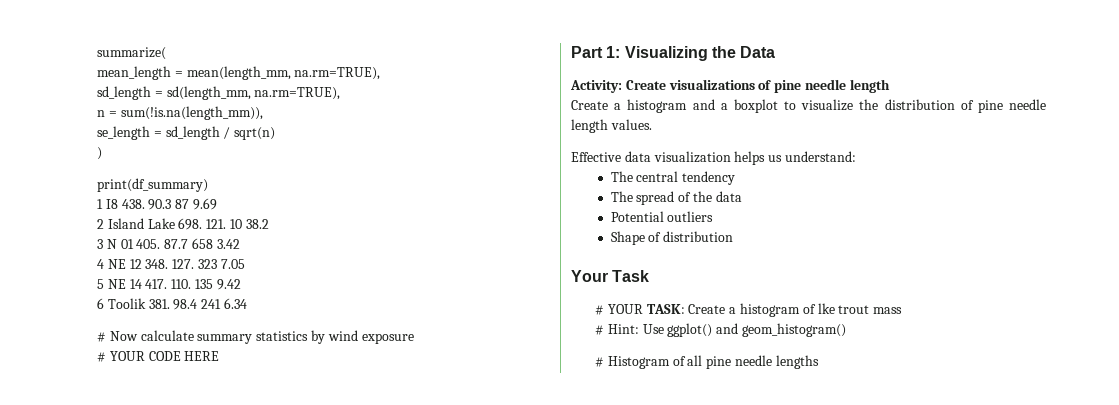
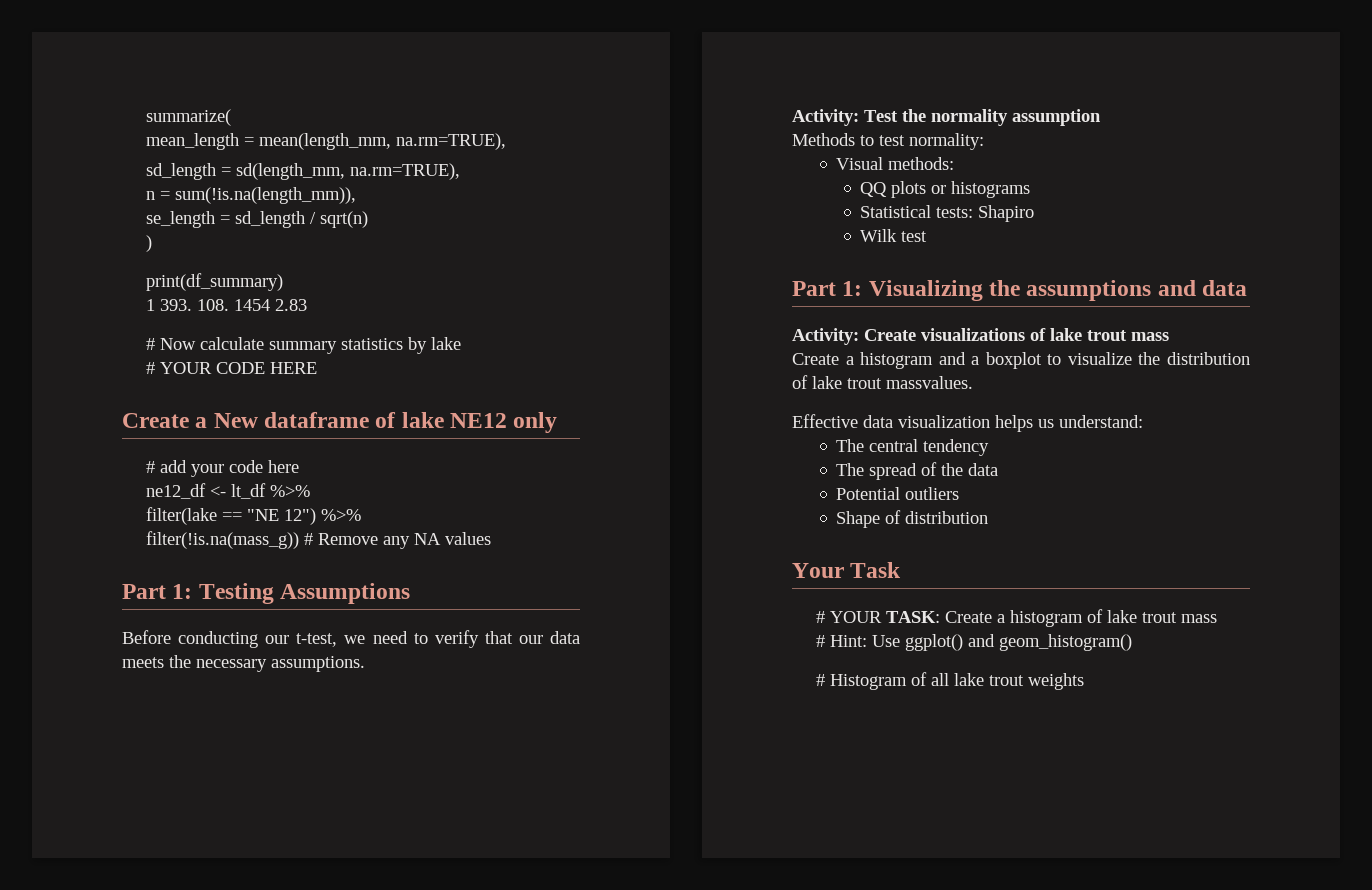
- 1 I8 438. 90.3 87 9.69
- 2 Island Lake 698. 121. 10 38.2
- 3 N 01 405. 87.7 658 3.42
- 4 NE 12 348. 127. 323 7.05
- 5 NE 14 417. 110. 135 9.42
- 6 Toolik 381. 98.4 241 6.34
+ 1 393. 108. 1454 2.83
- # Now calculate summary statistics by wind exposure
+ # Now calculate summary statistics by lake
+ Create a New dataframe of lake NE12 only
+ # add your code here
+ ne12_df <- lt_df %>%
+ filter(lake == "NE 12") %>%
+ filter(!is.na(mass_g)) # Remove any NA values
+ Part 1: Testing Assumptions
+ Before conducting our t-test, we need to verify that our data meets the necessary assumptions.
+ Activity: Test the normality assumption
+ Methods to test normality:
+ Visual methods:
+ QQ plots or histograms
+ Statistical tests: Shapiro
+ Wilk test
- Part 1: Visualizing the Data
+ Part 1: Visualizing the assumptions and data
- Activity: Create visualizations of pine needle length
+ Activity: Create visualizations of lake trout mass
- Create a histogram and a boxplot to visualize the distribution of pine needle length values.
+ Create a histogram and a boxplot to visualize the distribution of lake trout massvalues.
- # YOUR TASK: Create a histogram of lke trout mass
+ # YOUR TASK: Create a histogram of lake trout mass
- # Histogram of all pine needle lengths
+ # Histogram of all lake trout weights

